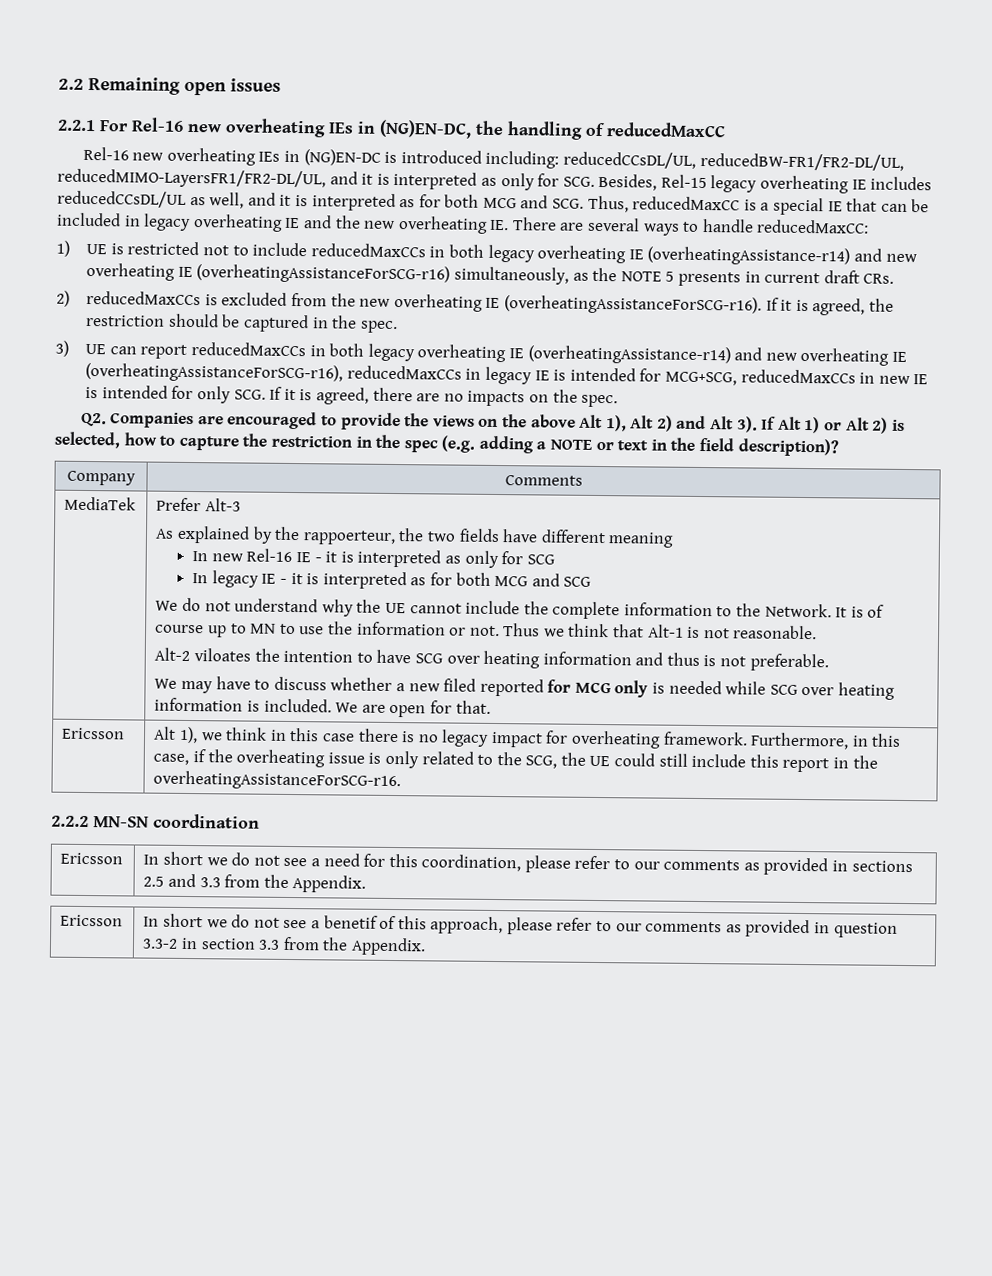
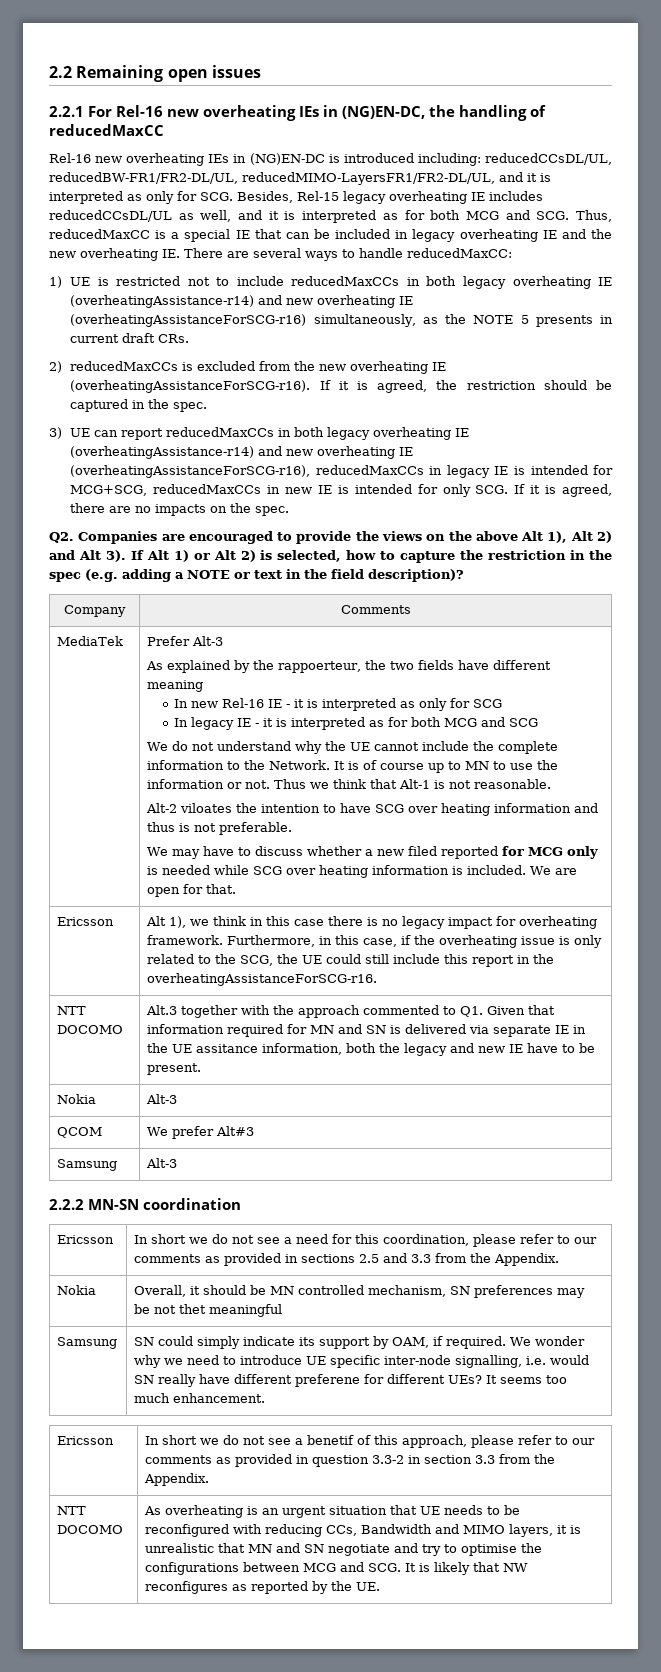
+ NTT DOCOMO | Alt.3 together with the approach commented to Q1. Given that information required for MN and SN is delivered via separate IE in the UE assitance information, both the legacy and new IE have to be present.
+ Nokia | Alt-3
+ QCOM | We prefer Alt#3
+ Samsung | Alt-3
+ Nokia | Overall, it should be MN controlled mechanism, SN preferences may be not thet meaningful
+ Samsung | SN could simply indicate its support by OAM, if required. We wonder why we need to introduce UE specific inter-node signalling, i.e. would SN really have different preferene for different UEs? It seems too much enhancement.
+ NTT DOCOMO | As overheating is an urgent situation that UE needs to be reconfigured with reducing CCs, Bandwidth and MIMO layers, it is unrealistic that MN and SN negotiate and try to optimise the configurations between MCG and SCG. It is likely that NW reconfigures as reported by the UE.

